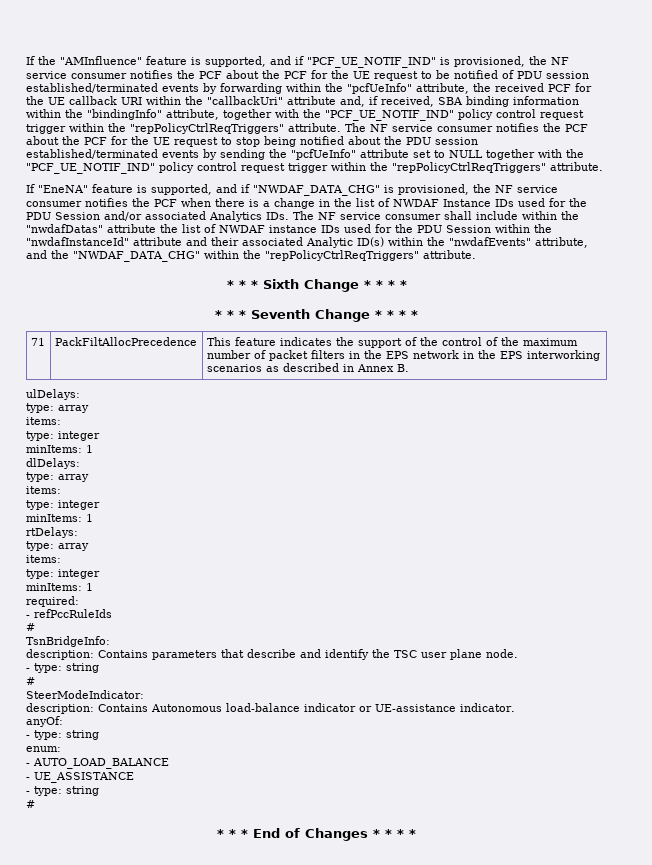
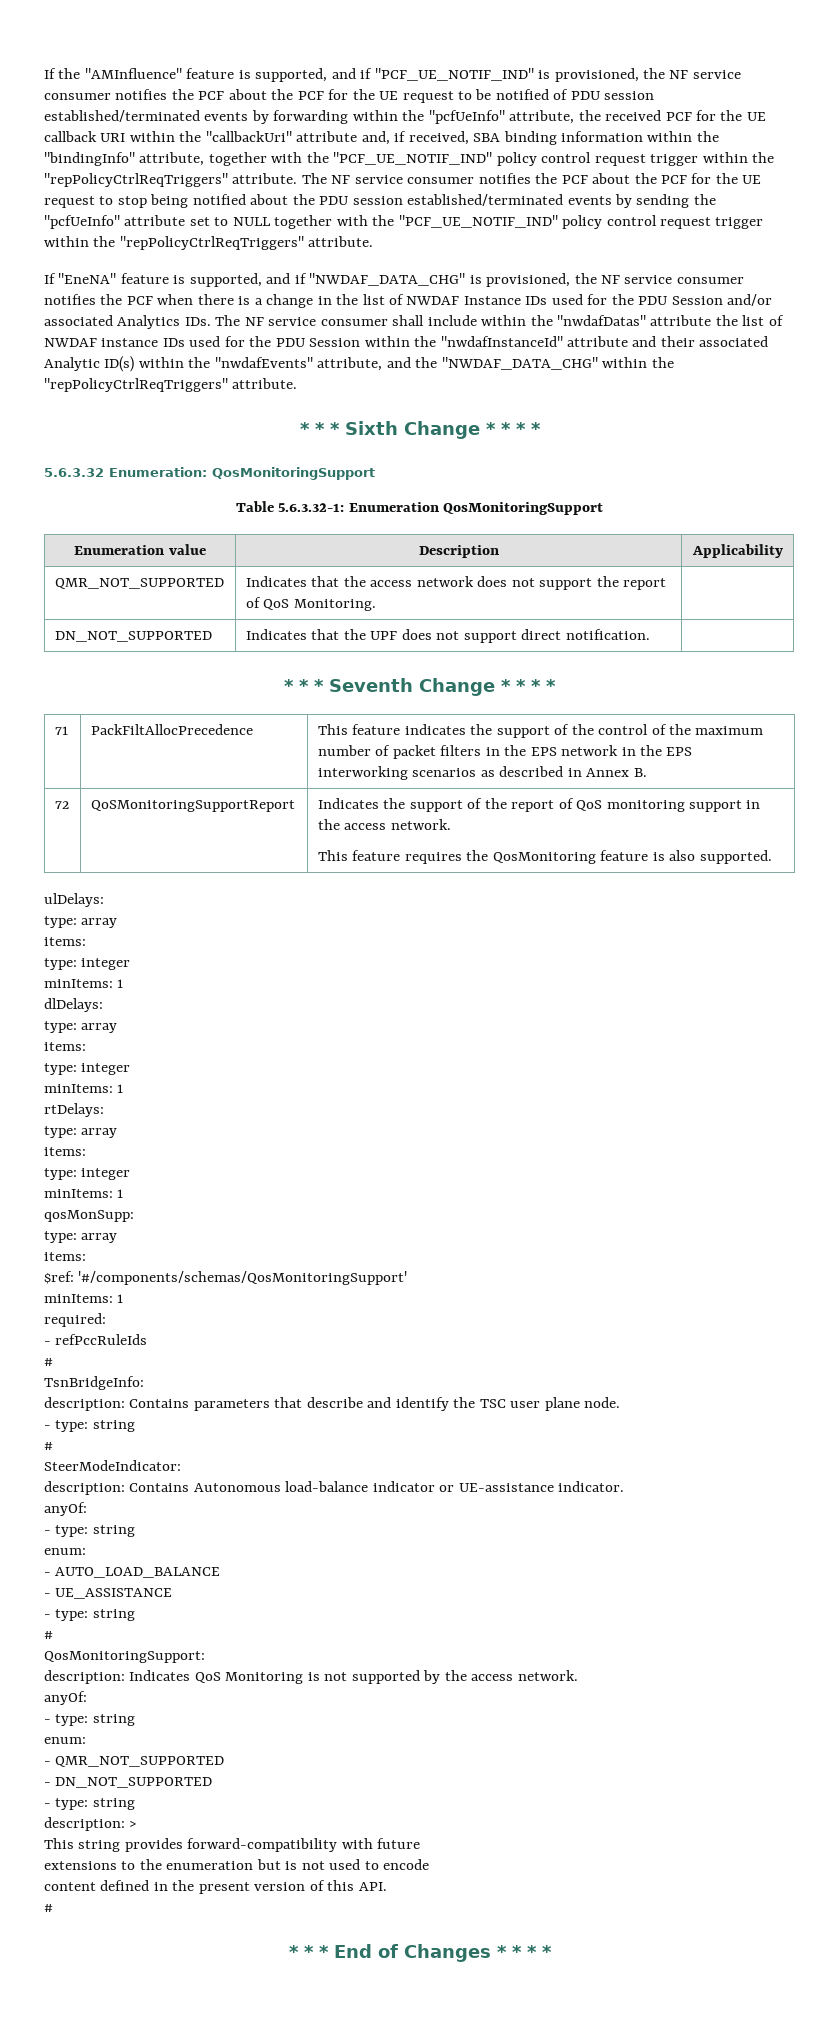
+ 5.6.3.32 Enumeration: QosMonitoringSupport
+ Table 5.6.3.32-1: Enumeration QosMonitoringSupport
+ Enumeration value | Description | Applicability
+ QMR_NOT_SUPPORTED | Indicates that the access network does not support the report of QoS Monitoring. |
+ DN_NOT_SUPPORTED | Indicates that the UPF does not support direct notification. |
+ 72 | QoSMonitoringSupportReport | Indicates the support of the report of QoS monitoring support in the access network.
+ This feature requires the QosMonitoring feature is also supported.
+ qosMonSupp:
+ type: array
+ items:
+ $ref: '#/components/schemas/QosMonitoringSupport'
+ minItems: 1
+ QosMonitoringSupport:
+ description: Indicates QoS Monitoring is not supported by the access network.
+ anyOf:
+ - type: string
+ enum:
+ - QMR_NOT_SUPPORTED
+ - DN_NOT_SUPPORTED
+ - type: string
+ description: >
+ This string provides forward-compatibility with future
+ extensions to the enumeration but is not used to encode
+ content defined in the present version of this API.
+ #

